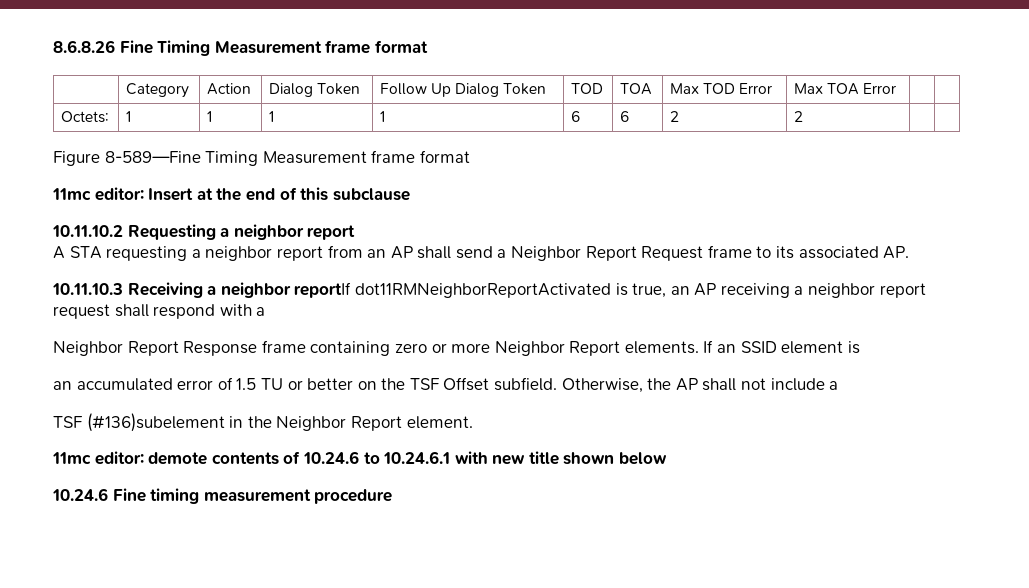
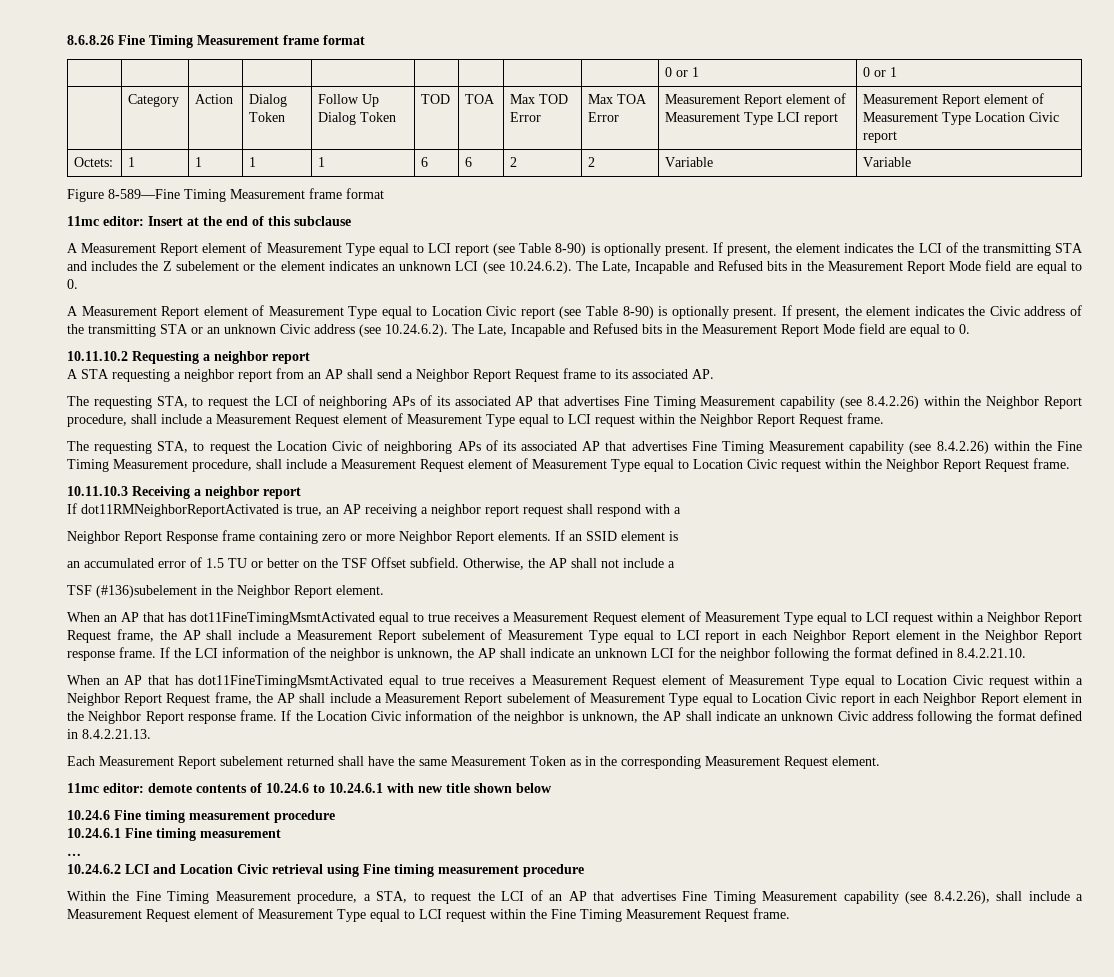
+ | | | | | | | | | 0 or 1 | 0 or 1
- | Category | Action | Dialog Token | Follow Up Dialog Token | TOD | TOA | Max TOD Error | Max TOA Error | |
+ | Category | Action | Dialog Token | Follow Up Dialog Token | TOD | TOA | Max TOD Error | Max TOA Error | Measurement Report element of Measurement Type LCI report | Measurement Report element of Measurement Type Location Civic report
- Octets: | 1 | 1 | 1 | 1 | 6 | 6 | 2 | 2 | |
+ Octets: | 1 | 1 | 1 | 1 | 6 | 6 | 2 | 2 | Variable | Variable
+ A Measurement Report element of Measurement Type equal to LCI report (see Table 8-90) is optionally present. If present, the element indicates the LCI of the transmitting STA and includes the Z subelement or the element indicates an unknown LCI (see 10.24.6.2). The Late, Incapable and Refused bits in the Measurement Report Mode field are equal to 0.
+ A Measurement Report element of Measurement Type equal to Location Civic report (see Table 8-90) is optionally present. If present, the element indicates the Civic address of the transmitting STA or an unknown Civic address (see 10.24.6.2). The Late, Incapable and Refused bits in the Measurement Report Mode field are equal to 0.
+ The requesting STA, to request the LCI of neighboring APs of its associated AP that advertises Fine Timing Measurement capability (see 8.4.2.26) within the Neighbor Report procedure, shall include a Measurement Request element of Measurement Type equal to LCI request within the Neighbor Report Request frame.
+ The requesting STA, to request the Location Civic of neighboring APs of its associated AP that advertises Fine Timing Measurement capability (see 8.4.2.26) within the Fine Timing Measurement procedure, shall include a Measurement Request element of Measurement Type equal to Location Civic request within the Neighbor Report Request frame.
- 10.11.10.3 Receiving a neighbor reportIf dot11RMNeighborReportActivated is true, an AP receiving a neighbor report request shall respond with a
+ 10.11.10.3 Receiving a neighbor report
+ If dot11RMNeighborReportActivated is true, an AP receiving a neighbor report request shall respond with a
+ When an AP that has dot11FineTimingMsmtActivated equal to true receives a Measurement Request element of Measurement Type equal to LCI request within a Neighbor Report Request frame, the AP shall include a Measurement Report subelement of Measurement Type equal to LCI report in each Neighbor Report element in the Neighbor Report response frame. If the LCI information of the neighbor is unknown, the AP shall indicate an unknown LCI for the neighbor following the format defined in 8.4.2.21.10.
+ When an AP that has dot11FineTimingMsmtActivated equal to true receives a Measurement Request element of Measurement Type equal to Location Civic request within a Neighbor Report Request frame, the AP shall include a Measurement Report subelement of Measurement Type equal to Location Civic report in each Neighbor Report element in the Neighbor Report response frame. If the Location Civic information of the neighbor is unknown, the AP shall indicate an unknown Civic address following the format defined in 8.4.2.21.13.
+ Each Measurement Report subelement returned shall have the same Measurement Token as in the corresponding Measurement Request element.
+ 10.24.6.1 Fine timing measurement
+ …
+ 10.24.6.2 LCI and Location Civic retrieval using Fine timing measurement procedure
+ Within the Fine Timing Measurement procedure, a STA, to request the LCI of an AP that advertises Fine Timing Measurement capability (see 8.4.2.26), shall include a Measurement Request element of Measurement Type equal to LCI request within the Fine Timing Measurement Request frame.

